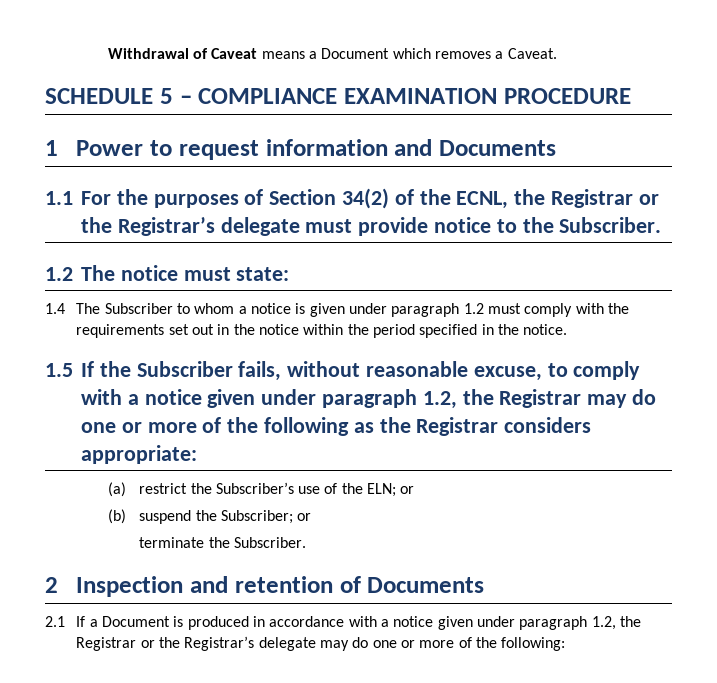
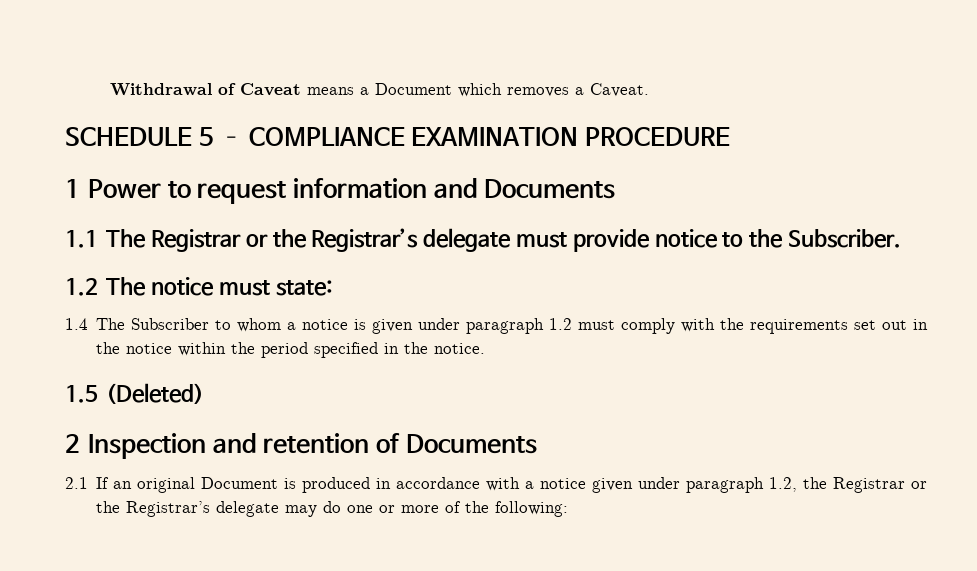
- 1.1 For the purposes of Section 34(2) of the ECNL, the Registrar or the Registrar’s delegate must provide notice to the Subscriber.
+ 1.1 The Registrar or the Registrar’s delegate must provide notice to the Subscriber.
- 1.5 If the Subscriber fails, without reasonable excuse, to comply with a notice given under paragraph 1.2, the Registrar may do one or more of the following as the Registrar considers appropriate:
- (a) restrict the Subscriber’s use of the ELN; or
- (b) suspend the Subscriber; or
- terminate the Subscriber.
+ 1.5 (Deleted)
- 2.1 If a Document is produced in accordance with a notice given under paragraph 1.2, the Registrar or the Registrar’s delegate may do one or more of the following:
+ 2.1 If an original Document is produced in accordance with a notice given under paragraph 1.2, the Registrar or the Registrar’s delegate may do one or more of the following:

